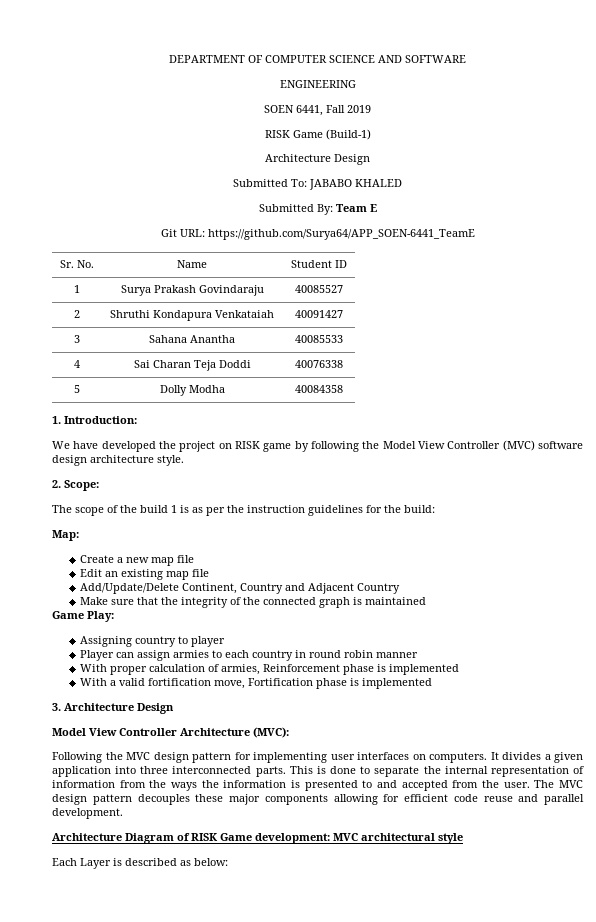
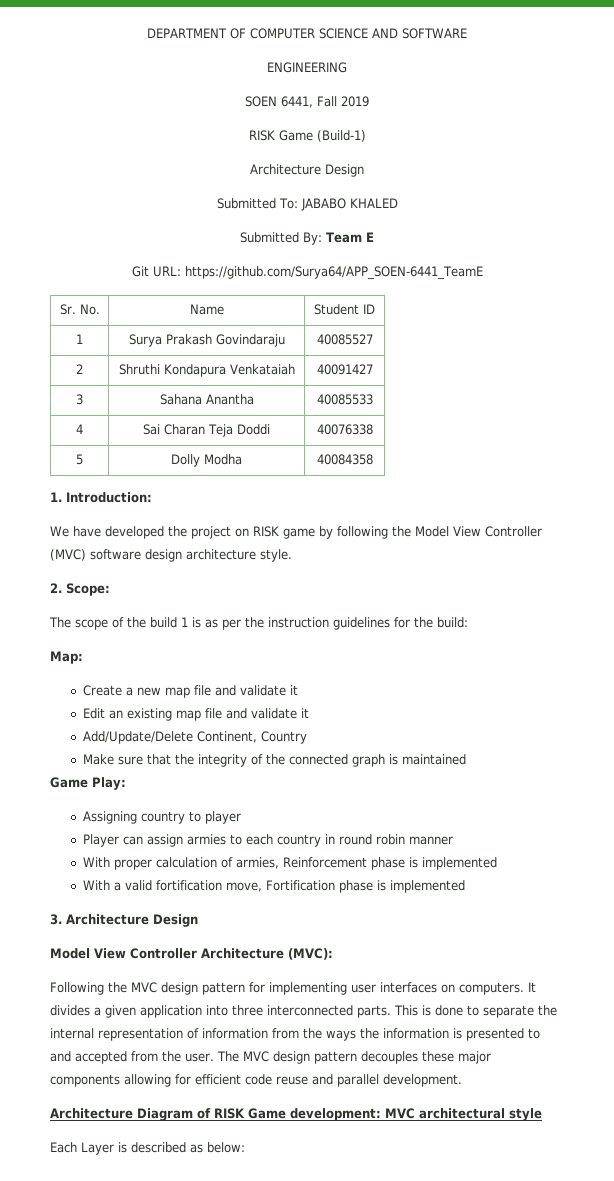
- Create a new map file
+ Create a new map file and validate it
- Edit an existing map file
+ Edit an existing map file and validate it
- Add/Update/Delete Continent, Country and Adjacent Country
+ Add/Update/Delete Continent, Country

